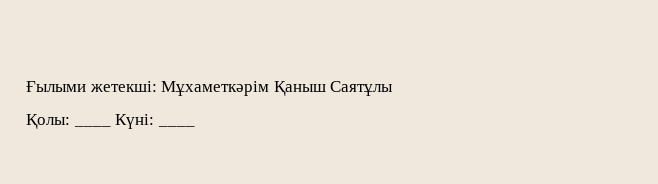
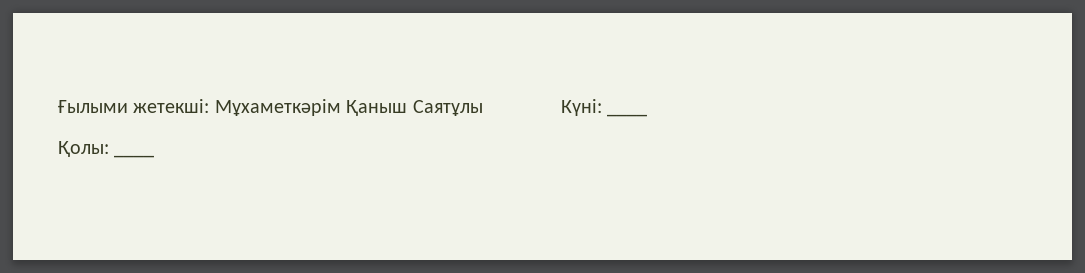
- Қолы: ____ Күні: ____
+ Қолы: ____
+ Күні: ____

